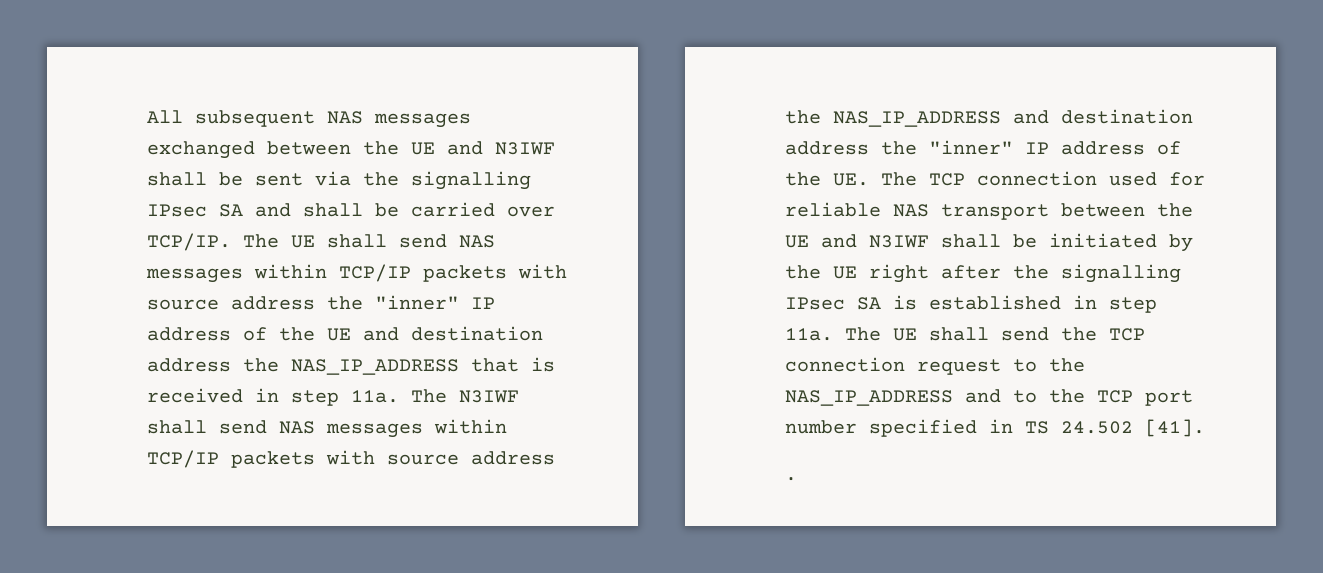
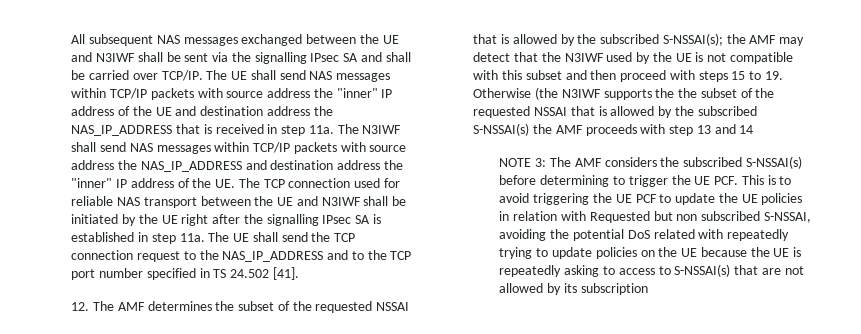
- .
+ 12. The AMF determines the subset of the requested NSSAI that is allowed by the subscribed S-NSSAI(s); the AMF may detect that the N3IWF used by the UE is not compatible with this subset and then proceed with steps 15 to 19. Otherwise (the N3IWF supports the the subset of the requested NSSAI that is allowed by the subscribed S-NSSAI(s) the AMF proceeds with step 13 and 14
+ NOTE 3: The AMF considers the subscribed S-NSSAI(s) before determining to trigger the UE PCF. This is to avoid triggering the UE PCF to update the UE policies in relation with Requested but non subscribed S-NSSAI, avoiding the potential DoS related with repeatedly trying to update policies on the UE because the UE is repeatedly asking to access to S-NSSAI(s) that are not allowed by its subscription

